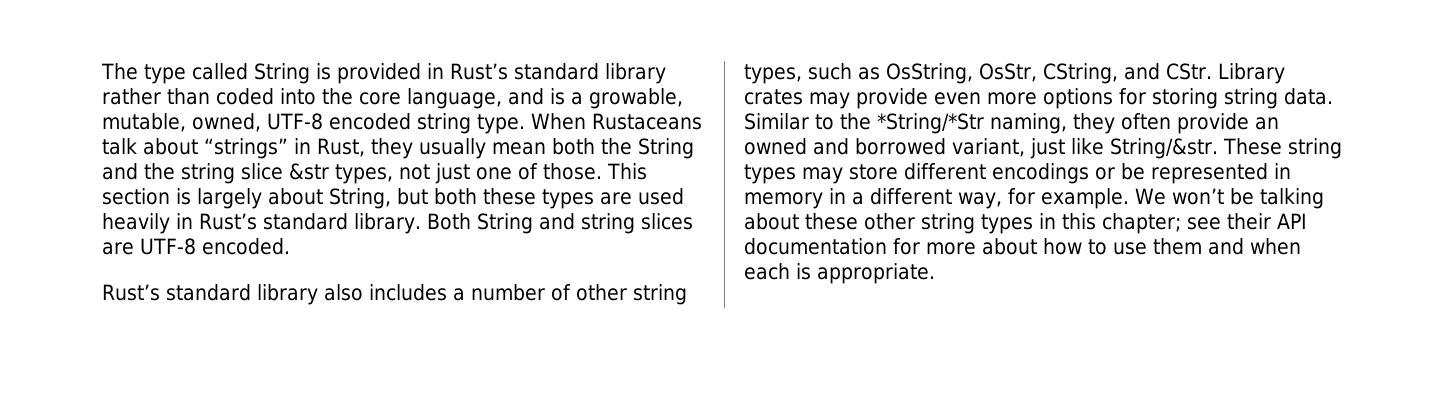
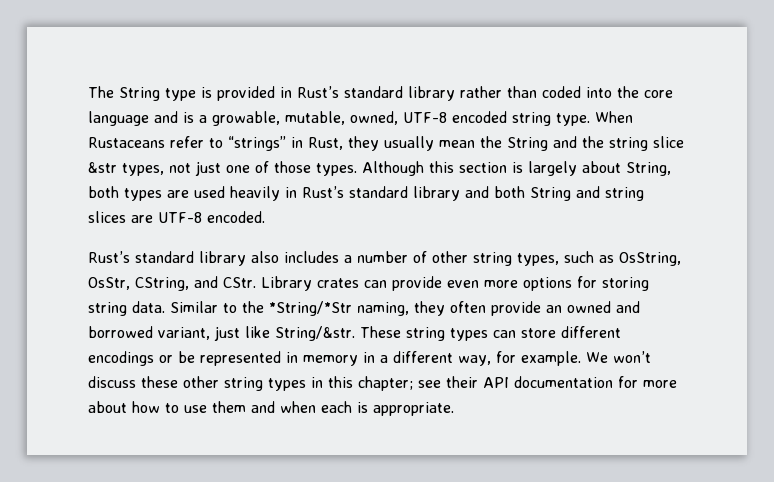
- The type called String is provided in Rust’s standard library rather than coded into the core language, and is a growable, mutable, owned, UTF-8 encoded string type.
+ The String type is provided in Rust’s standard library rather than coded into the core language and is a growable, mutable, owned, UTF-8 encoded string type.
- When Rustaceans talk about “strings” in Rust, they usually mean both the String and the string slice &str types, not just one of those. This section is largely about String, but both these types are used heavily in Rust’s standard library. Both String and string slices are UTF-8 encoded.
+ When Rustaceans refer to “strings” in Rust, they usually mean the String and the string slice &str types, not just one of those types. Although this section is largely about String, both types are used heavily in Rust’s standard library and both String and string slices are UTF-8 encoded.
- Library crates may provide even more options for storing string data.
+ Library crates can provide even more options for storing string data.
- These string types may store different encodings or be represented in memory in a different way, for example.
+ These string types can store different encodings or be represented in memory in a different way, for example.
- We won’t be talking about these other string types in this chapter; see their API documentation for more about how to use them and when each is appropriate.
+ We won’t discuss these other string types in this chapter; see their API documentation for more about how to use them and when each is appropriate.

